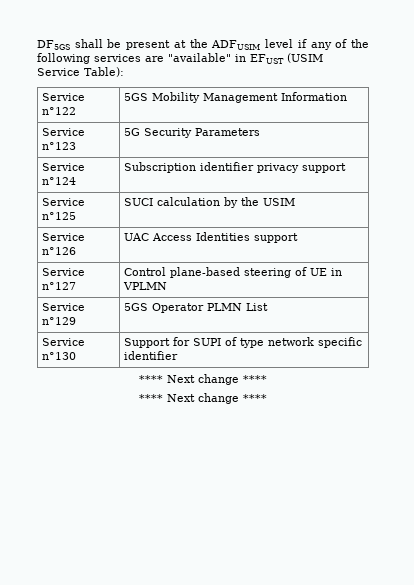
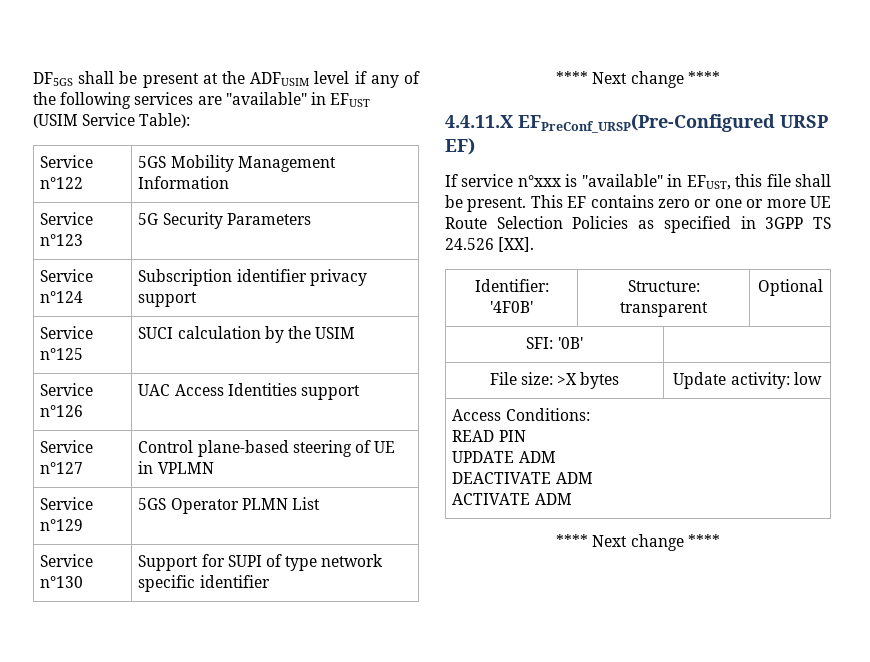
+ 4.4.11.X EFPreConf_URSP(Pre-Configured URSP EF)
+ If service n°xxx is "available" in EFUST, this file shall be present. This EF contains zero or one or more UE Route Selection Policies as specified in 3GPP TS 24.526 [XX].
+ Identifier: '4F0B' | Structure: transparent | Optional
+ SFI: '0B' |
+ File size: >X bytes | Update activity: low
+ Access Conditions:
+ READ PIN
+ UPDATE ADM
+ DEACTIVATE ADM
+ ACTIVATE ADM

